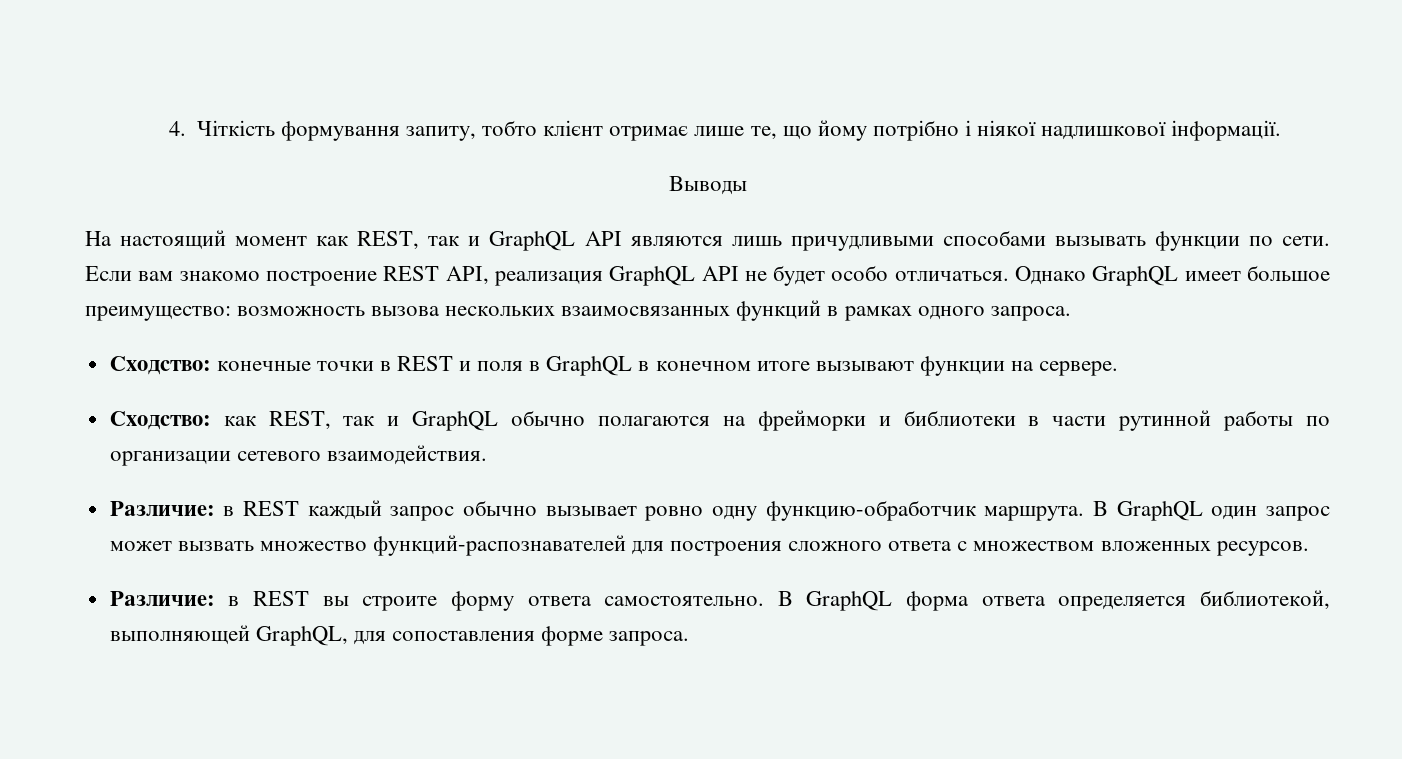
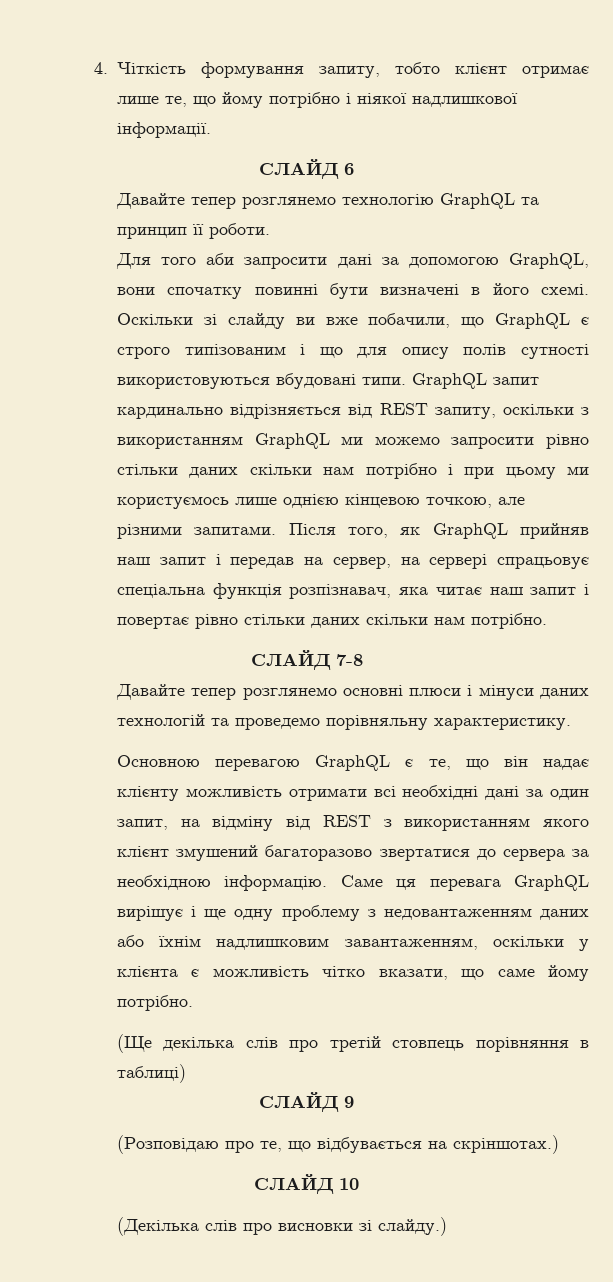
- Выводы
- На настоящий момент как REST, так и GraphQL API являются лишь причудливыми способами вызывать функции по сети. Если вам знакомо построение REST API, реализация GraphQL API не будет особо отличаться. Однако GraphQL имеет большое преимущество: возможность вызова нескольких взаимосвязанных функций в рамках одного запроса.
- Сходство: конечные точки в REST и поля в GraphQL в конечном итоге вызывают функции на сервере.
- Сходство: как REST, так и GraphQL обычно полагаются на фрейморки и библиотеки в части рутинной работы по организации сетевого взаимодействия.
- Различие: в REST каждый запрос обычно вызывает ровно одну функцию-обработчик маршрута. В GraphQL один запрос может вызвать множество функций-распознавателей для построения сложного ответа с множеством вложенных ресурсов.
- Различие: в REST вы строите форму ответа самостоятельно. В GraphQL форма ответа определяется библиотекой, выполняющей GraphQL, для сопоставления форме запроса.
+ СЛАЙД 6
+ Давайте тепер розглянемо технологію GraphQL та принцип її роботи.
+ Для того аби запросити дані за допомогою GraphQL, вони спочатку повинні бути визначені в його схемі. Оскільки зі слайду ви вже побачили, що GraphQL є строго типізованим і що для опису полів сутності використовуються вбудовані типи. GraphQL запит кардинально відрізняється від REST запиту, оскільки з використанням GraphQL ми можемо запросити рівно стільки даних скільки нам потрібно і при цьому ми користуємось лише однією кінцевою точкою, але різними запитами. Після того, як GraphQL прийняв наш запит і передав на сервер, на сервері спрацьовує спеціальна функція розпізнавач, яка читає наш запит і повертає рівно стільки даних скільки нам потрібно.
+ СЛАЙД 7-8
+ Давайте тепер розглянемо основні плюси і мінуси даних технологій та проведемо порівняльну характеристику.
+ Основною перевагою GraphQL є те, що він надає клієнту можливість отримати всі необхідні дані за один запит, на відміну від REST з використанням якого клієнт змушений багаторазово звертатися до сервера за необхідною інформацію. Саме ця перевага GraphQL вирішує і ще одну проблему з недовантаженням даних або їхнім надлишковим завантаженням, оскільки у клієнта є можливість чітко вказати, що саме йому потрібно.
+ (Ще декілька слів про третій стовпець порівняння в таблиці)
+ СЛАЙД 9
+ (Розповідаю про те, що відбувається на скріншотах.)
+ СЛАЙД 10
+ (Декілька слів про висновки зі слайду.)

